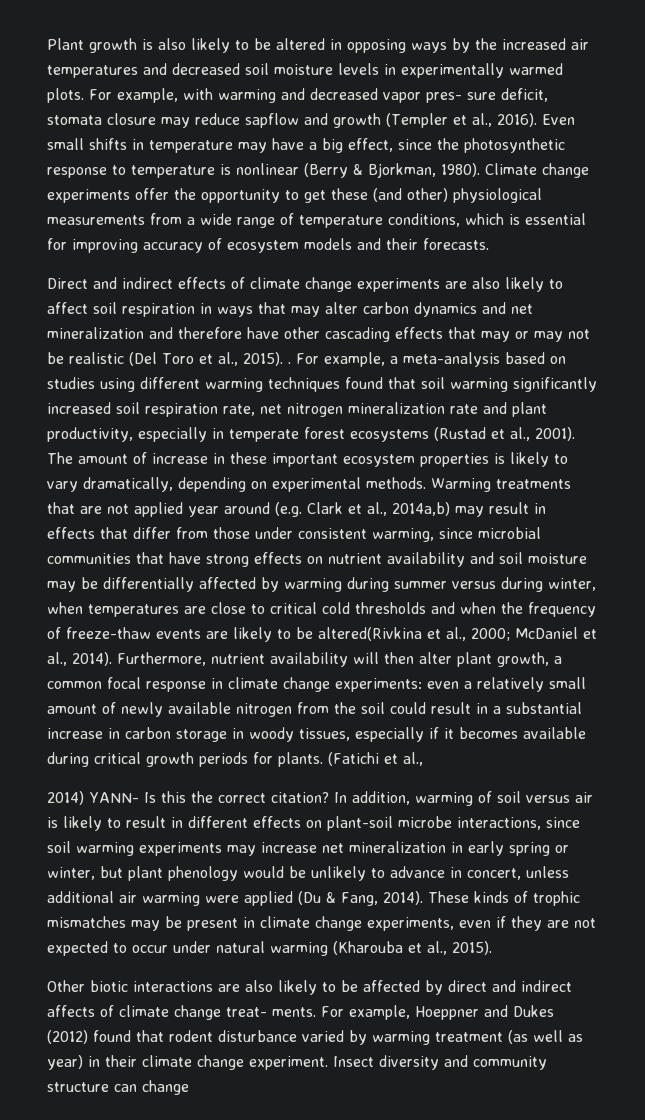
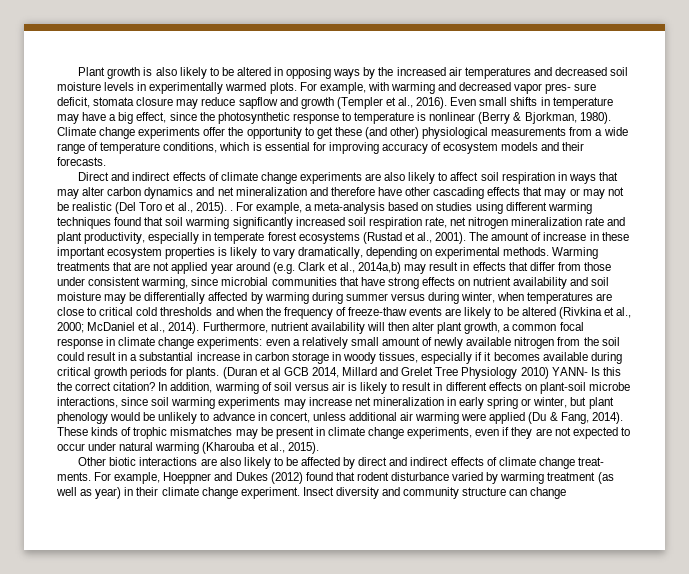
- Warming treatments that are not applied year around (e.g. Clark et al., 2014a,b) may result in effects that differ from those under consistent warming, since microbial communities that have strong effects on nutrient availability and soil moisture may be differentially affected by warming during summer versus during winter, when temperatures are close to critical cold thresholds and when the frequency of freeze-thaw events are likely to be altered(Rivkina et al., 2000;
+ Warming treatments that are not applied year around (e.g. Clark et al., 2014a,b) may result in effects that differ from those under consistent warming, since microbial communities that have strong effects on nutrient availability and soil moisture may be differentially affected by warming during summer versus during winter, when temperatures are close to critical cold thresholds and when the frequency of freeze-thaw events are likely to be altered (Rivkina et al., 2000;
- (Fatichi et al.,
- 2014) YANN- Is this the correct citation?
+ (Duran et al GCB 2014, Millard and Grelet Tree Physiology 2010) YANN- Is this the correct citation?
- Other biotic interactions are also likely to be affected by direct and indirect affects of climate change treat- ments.
+ Other biotic interactions are also likely to be affected by direct and indirect effects of climate change treat- ments.

